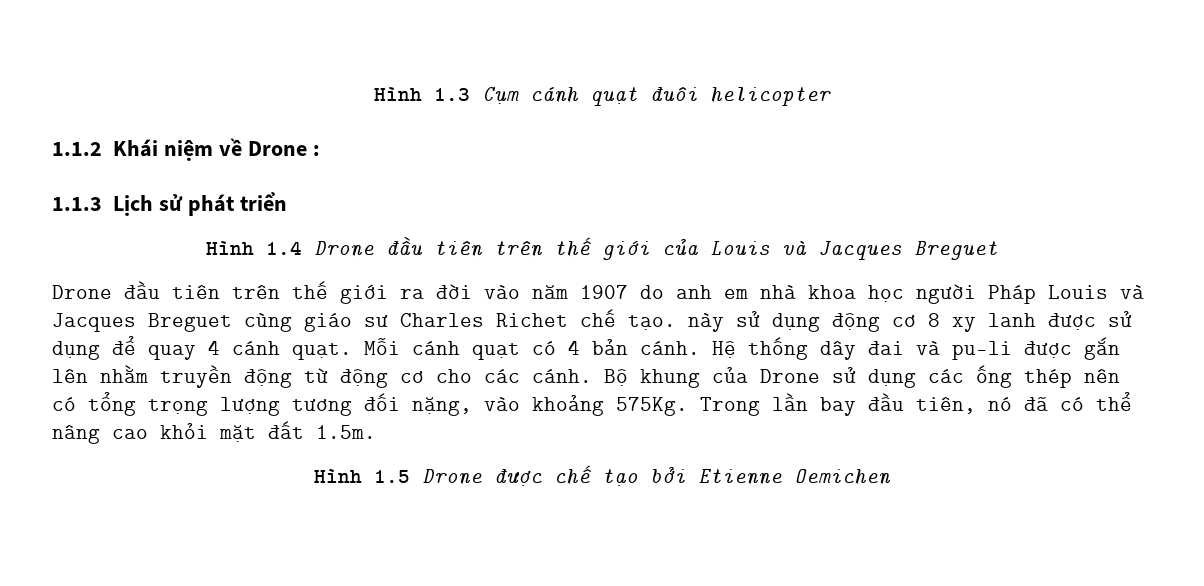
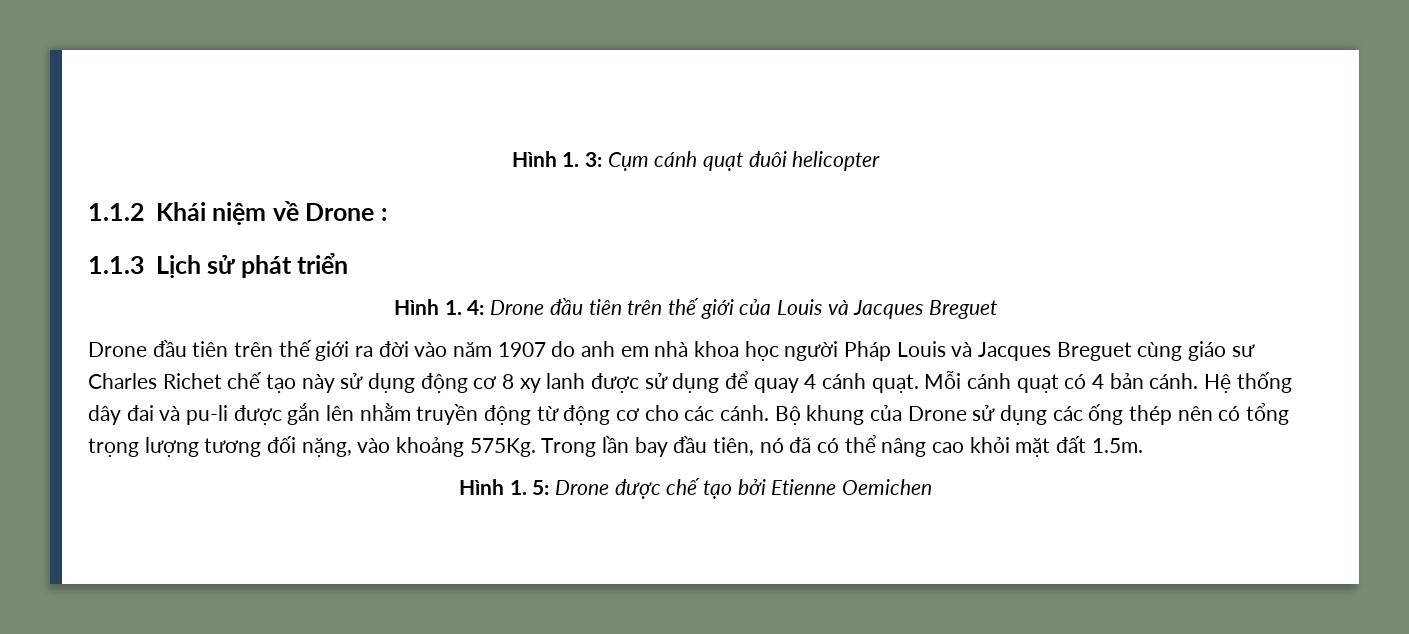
- Hình 1.3 Cụm cánh quạt đuôi helicopter
+ Hình 1. 3: Cụm cánh quạt đuôi helicopter
- Hình 1.4 Drone đầu tiên trên thế giới của Louis và Jacques Breguet
+ Hình 1. 4: Drone đầu tiên trên thế giới của Louis và Jacques Breguet
- Drone đầu tiên trên thế giới ra đời vào năm 1907 do anh em nhà khoa học người Pháp Louis và Jacques Breguet cùng giáo sư Charles Richet chế tạo. này sử dụng động cơ 8 xy lanh được sử dụng để quay 4 cánh quạt.
+ Drone đầu tiên trên thế giới ra đời vào năm 1907 do anh em nhà khoa học người Pháp Louis và Jacques Breguet cùng giáo sư Charles Richet chế tạo này sử dụng động cơ 8 xy lanh được sử dụng để quay 4 cánh quạt.
- Hình 1.5 Drone được chế tạo bởi Etienne Oemichen
+ Hình 1. 5: Drone được chế tạo bởi Etienne Oemichen

